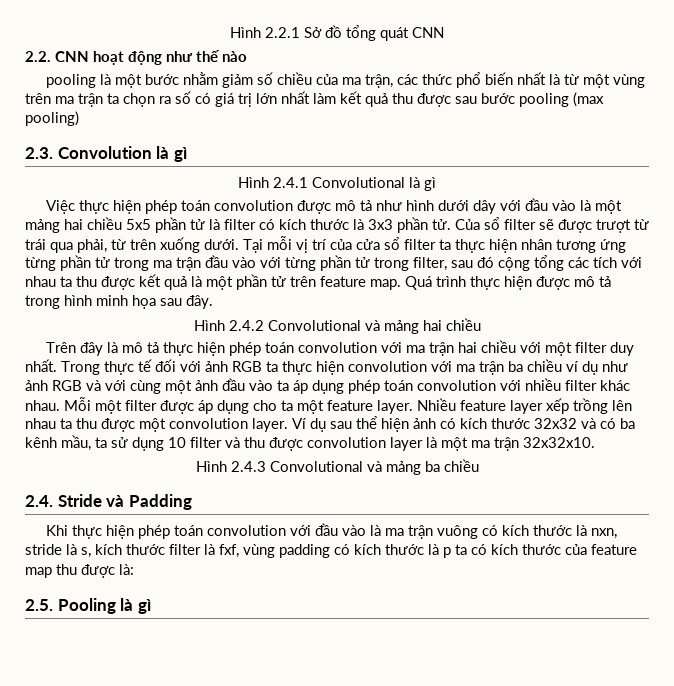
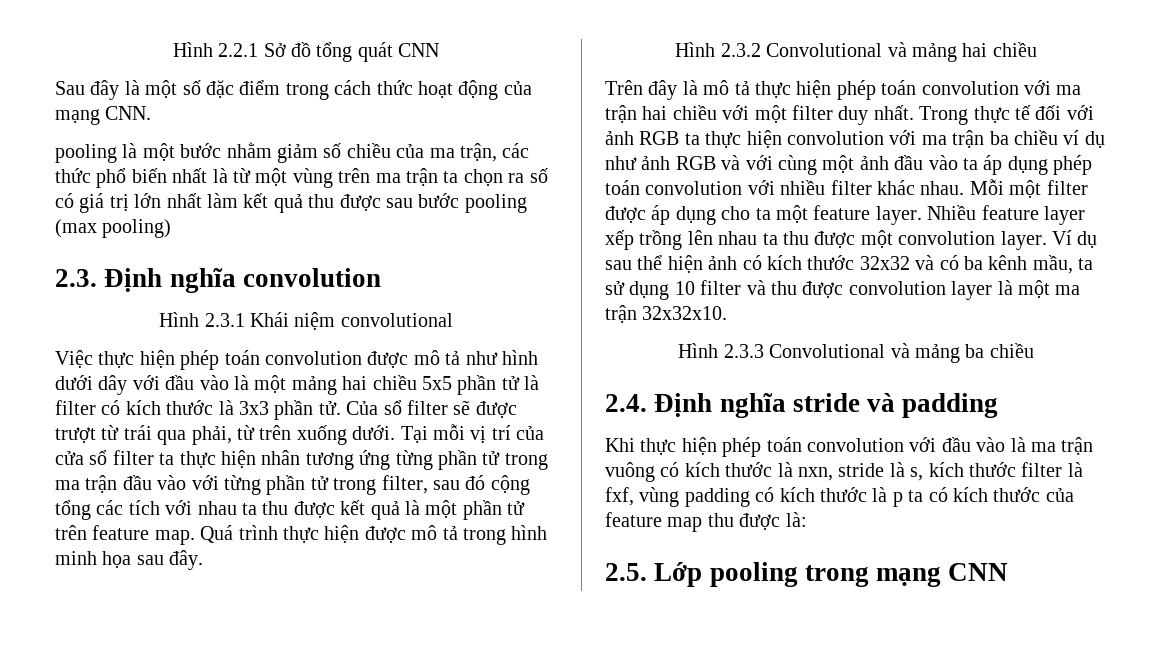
- 2.2. CNN hoạt động như thế nào
+ Sau đây là một số đặc điểm trong cách thức hoạt động của mạng CNN.
- 2.3. Convolution là gì
- Hình 2.4.1 Convolutional là gì
+ 2.3. Định nghĩa convolution
+ Hình 2.3.1 Khái niệm convolutional
- Hình 2.4.2 Convolutional và mảng hai chiều
+ Hình 2.3.2 Convolutional và mảng hai chiều
- Hình 2.4.3 Convolutional và mảng ba chiều
+ Hình 2.3.3 Convolutional và mảng ba chiều
- 2.4. Stride và Padding
+ 2.4. Định nghĩa stride và padding
- 2.5. Pooling là gì
+ 2.5. Lớp pooling trong mạng CNN

